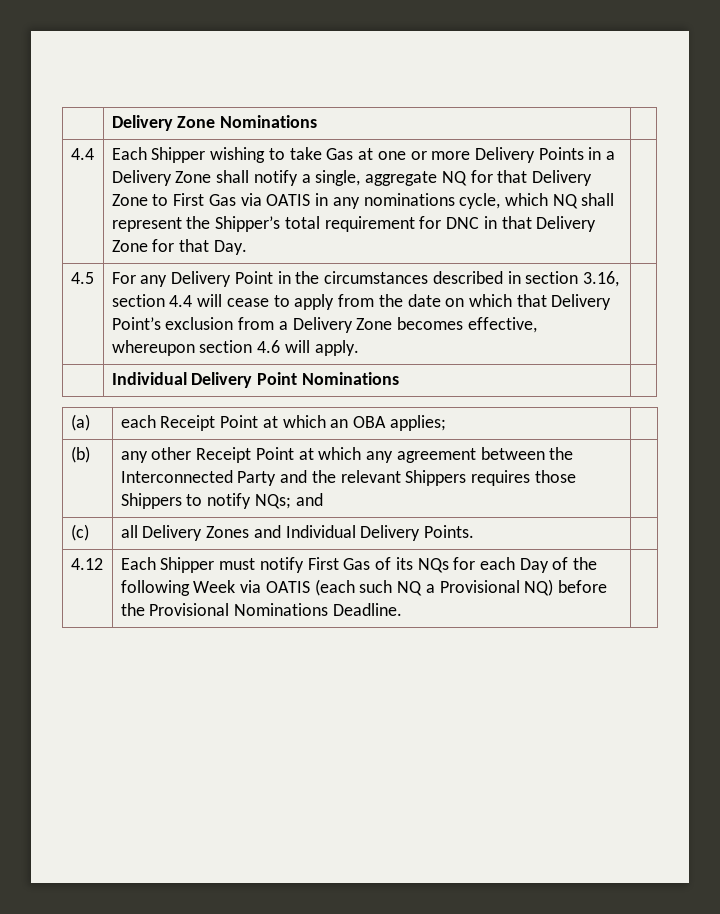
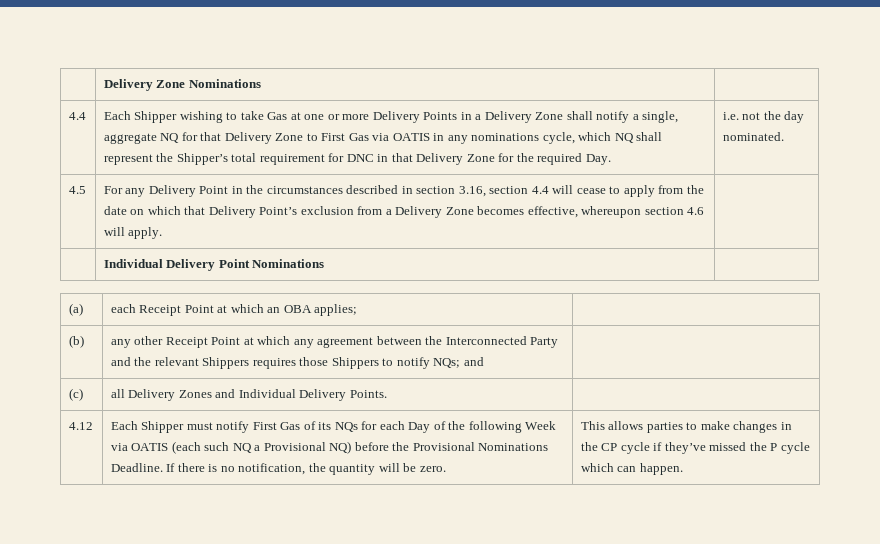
- Each Shipper wishing to take Gas at one or more Delivery Points in a Delivery Zone shall notify a single, aggregate NQ for that Delivery Zone to First Gas via OATIS in any nominations cycle, which NQ shall represent the Shipper’s total requirement for DNC in that Delivery Zone for that Day.
+ Each Shipper wishing to take Gas at one or more Delivery Points in a Delivery Zone shall notify a single, aggregate NQ for that Delivery Zone to First Gas via OATIS in any nominations cycle, which NQ shall represent the Shipper’s total requirement for DNC in that Delivery Zone for the required Day.
+ i.e. not the day nominated.
+ If there is no notification, the quantity will be zero. | This allows parties to make changes in the CP cycle if they’ve missed the P cycle which can happen.

